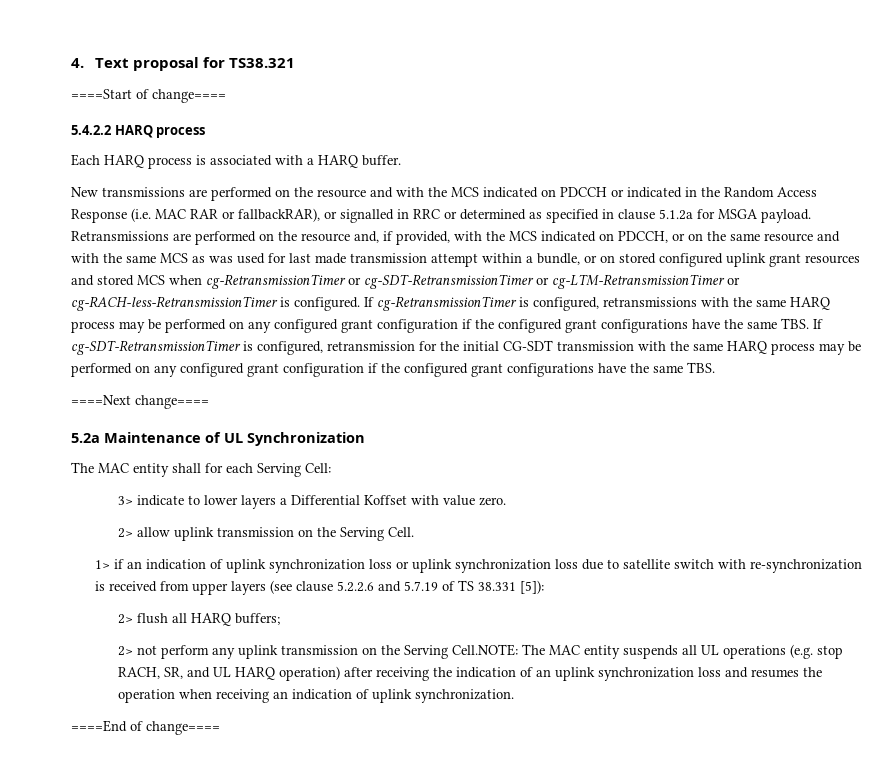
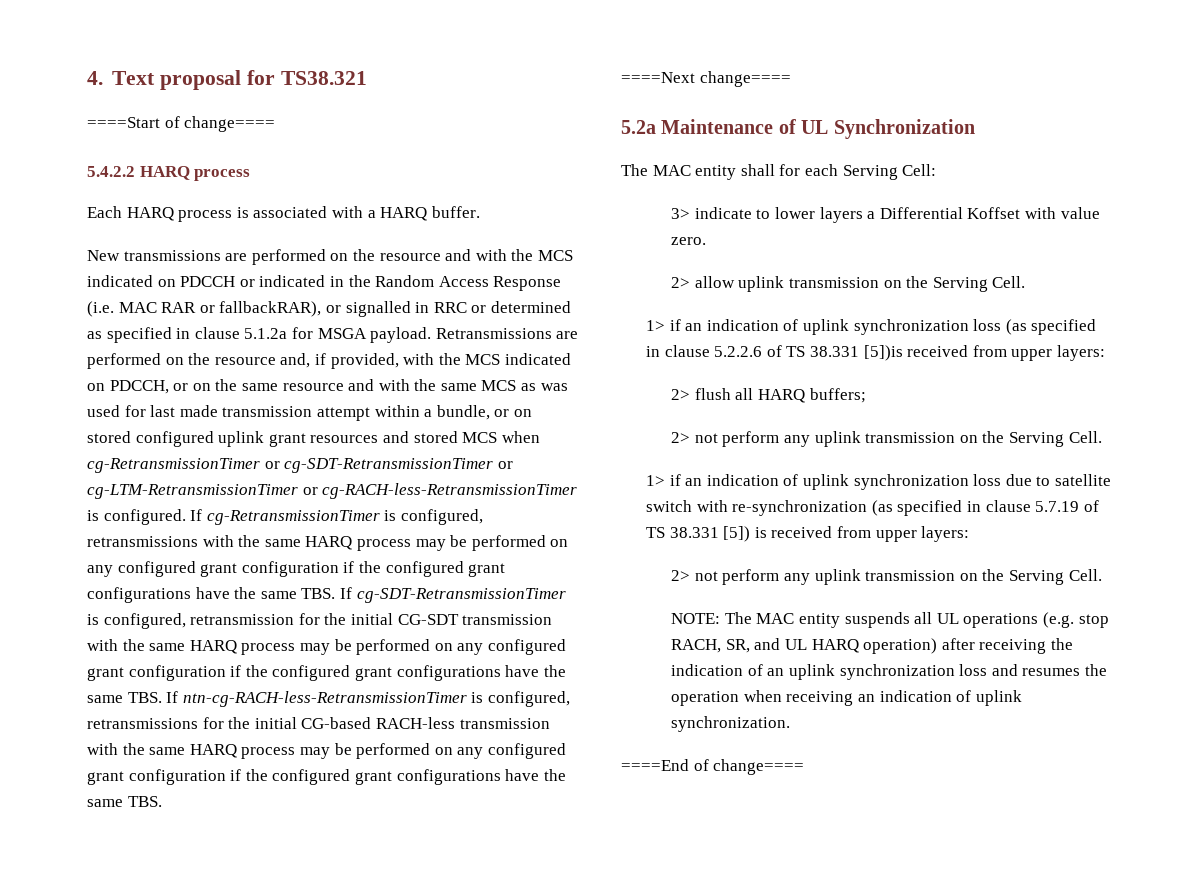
- If cg-RetransmissionTimer is configured, retransmissions with the same HARQ process may be performed on any configured grant configuration if the configured grant configurations have the same TBS. If cg-SDT-RetransmissionTimer is configured, retransmission for the initial CG-SDT transmission with the same HARQ process may be performed on any configured grant configuration if the configured grant configurations have the same TBS.
+ If cg-RetransmissionTimer is configured, retransmissions with the same HARQ process may be performed on any configured grant configuration if the configured grant configurations have the same TBS. If cg-SDT-RetransmissionTimer is configured, retransmission for the initial CG-SDT transmission with the same HARQ process may be performed on any configured grant configuration if the configured grant configurations have the same TBS. If ntn-cg-RACH-less-RetransmissionTimer is configured, retransmissions for the initial CG-based RACH-less transmission with the same HARQ process may be performed on any configured grant configuration if the configured grant configurations have the same TBS.
- 1> if an indication of uplink synchronization loss or uplink synchronization loss due to satellite switch with re-synchronization is received from upper layers (see clause 5.2.2.6 and 5.7.19 of TS 38.331 [5]):
+ 1> if an indication of uplink synchronization loss (as specified in clause 5.2.2.6 of TS 38.331 [5])is received from upper layers:
  2> flush all HARQ buffers;
- 2> not perform any uplink transmission on the Serving Cell.NOTE: The MAC entity suspends all UL operations (e.g. stop RACH, SR, and UL HARQ operation) after receiving the indication of an uplink synchronization loss and resumes the operation when receiving an indication of uplink synchronization.
+ 2> not perform any uplink transmission on the Serving Cell.
+ 1> if an indication of uplink synchronization loss due to satellite switch with re-synchronization (as specified in clause 5.7.19 of TS 38.331 [5]) is received from upper layers:
+ 2> not perform any uplink transmission on the Serving Cell.
+ NOTE: The MAC entity suspends all UL operations (e.g. stop RACH, SR, and UL HARQ operation) after receiving the indication of an uplink synchronization loss and resumes the operation when receiving an indication of uplink synchronization.

